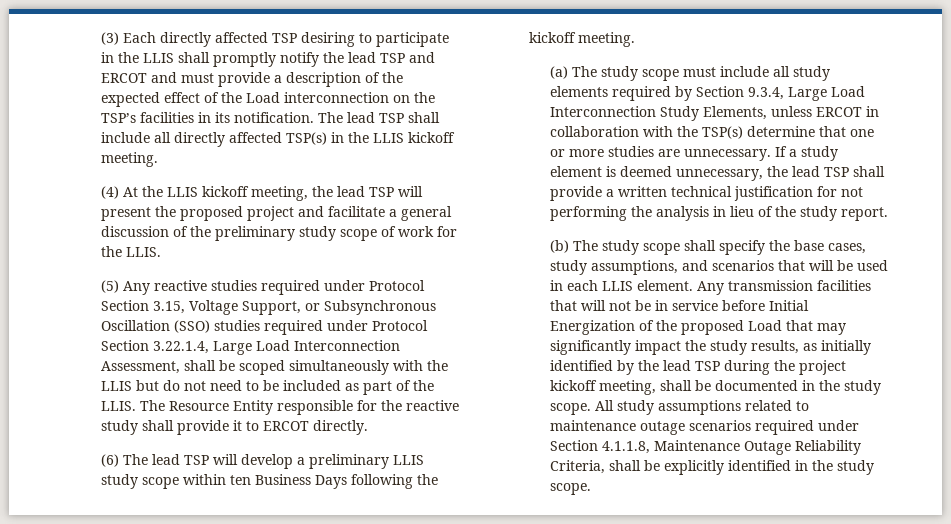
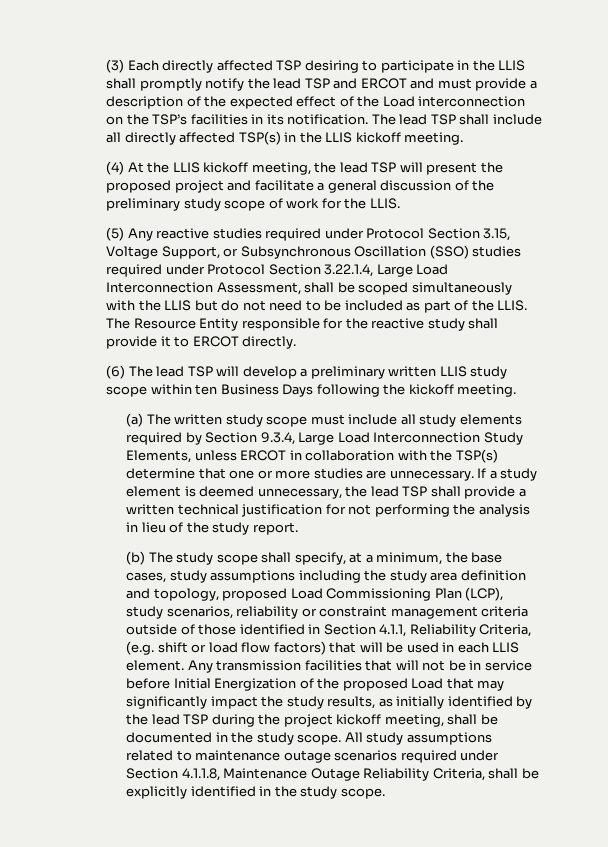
- (6) The lead TSP will develop a preliminary LLIS study scope within ten Business Days following the kickoff meeting.
+ (6) The lead TSP will develop a preliminary written LLIS study scope within ten Business Days following the kickoff meeting.
- (a) The study scope must include all study elements required by Section 9.3.4, Large Load Interconnection Study Elements, unless ERCOT in collaboration with the TSP(s) determine that one or more studies are unnecessary.
+ (a) The written study scope must include all study elements required by Section 9.3.4, Large Load Interconnection Study Elements, unless ERCOT in collaboration with the TSP(s) determine that one or more studies are unnecessary.
- (b) The study scope shall specify the base cases, study assumptions, and scenarios that will be used in each LLIS element.
+ (b) The study scope shall specify, at a minimum, the base cases, study assumptions including the study area definition and topology, proposed Load Commissioning Plan (LCP), study scenarios, reliability or constraint management criteria outside of those identified in Section 4.1.1, Reliability Criteria, (e.g. shift or load flow factors) that will be used in each LLIS element.

